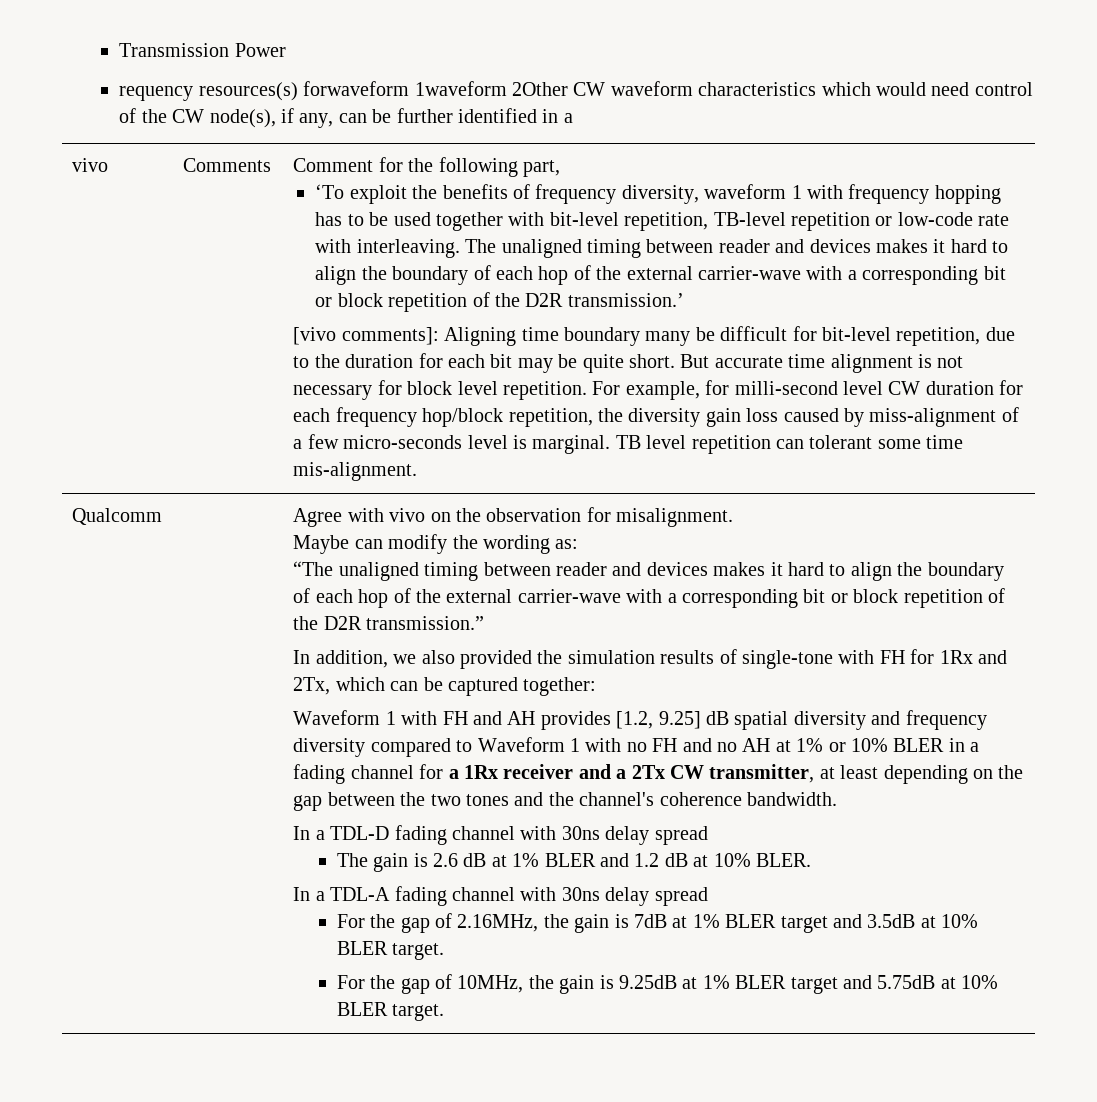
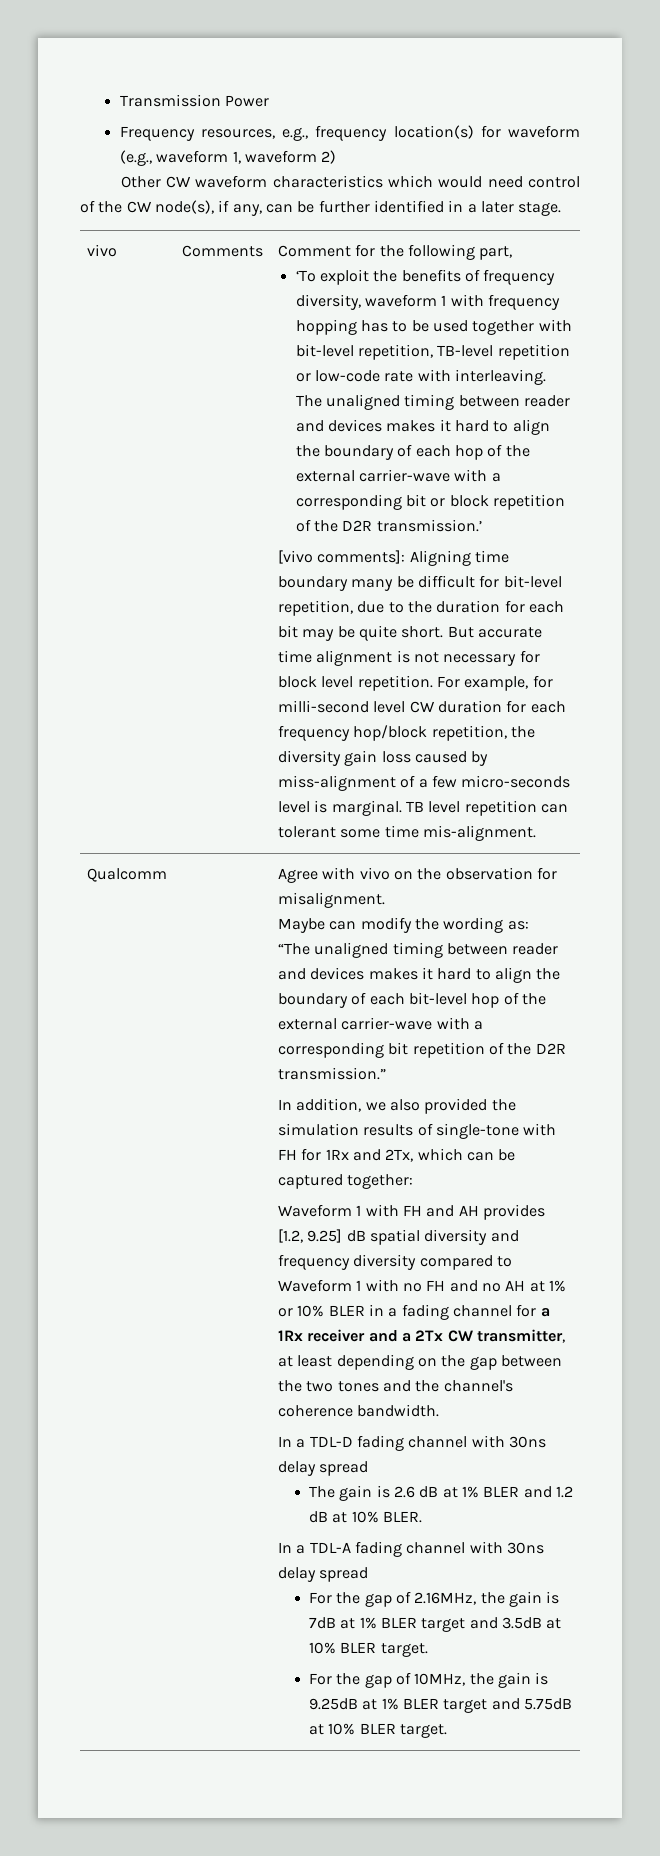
- requency resources(s) forwaveform 1waveform 2Other CW waveform characteristics which would need control of the CW node(s), if any, can be further identified in a
+ Frequency resources, e.g., frequency location(s) for waveform (e.g., waveform 1, waveform 2)
+ Other CW waveform characteristics which would need control of the CW node(s), if any, can be further identified in a later stage.
- “The unaligned timing between reader and devices makes it hard to align the boundary of each hop of the external carrier-wave with a corresponding bit or block repetition of the D2R transmission.”
+ “The unaligned timing between reader and devices makes it hard to align the boundary of each bit-level hop of the external carrier-wave with a corresponding bit repetition of the D2R transmission.”

